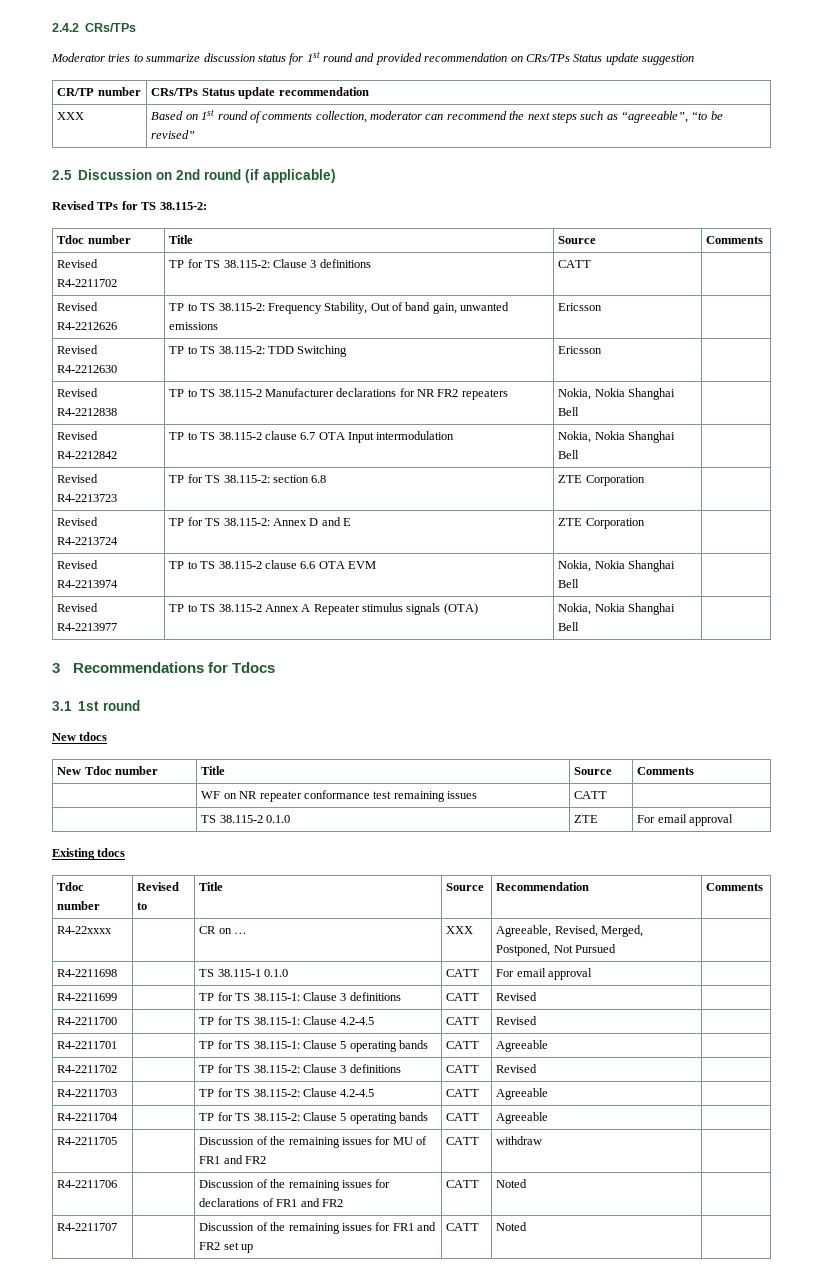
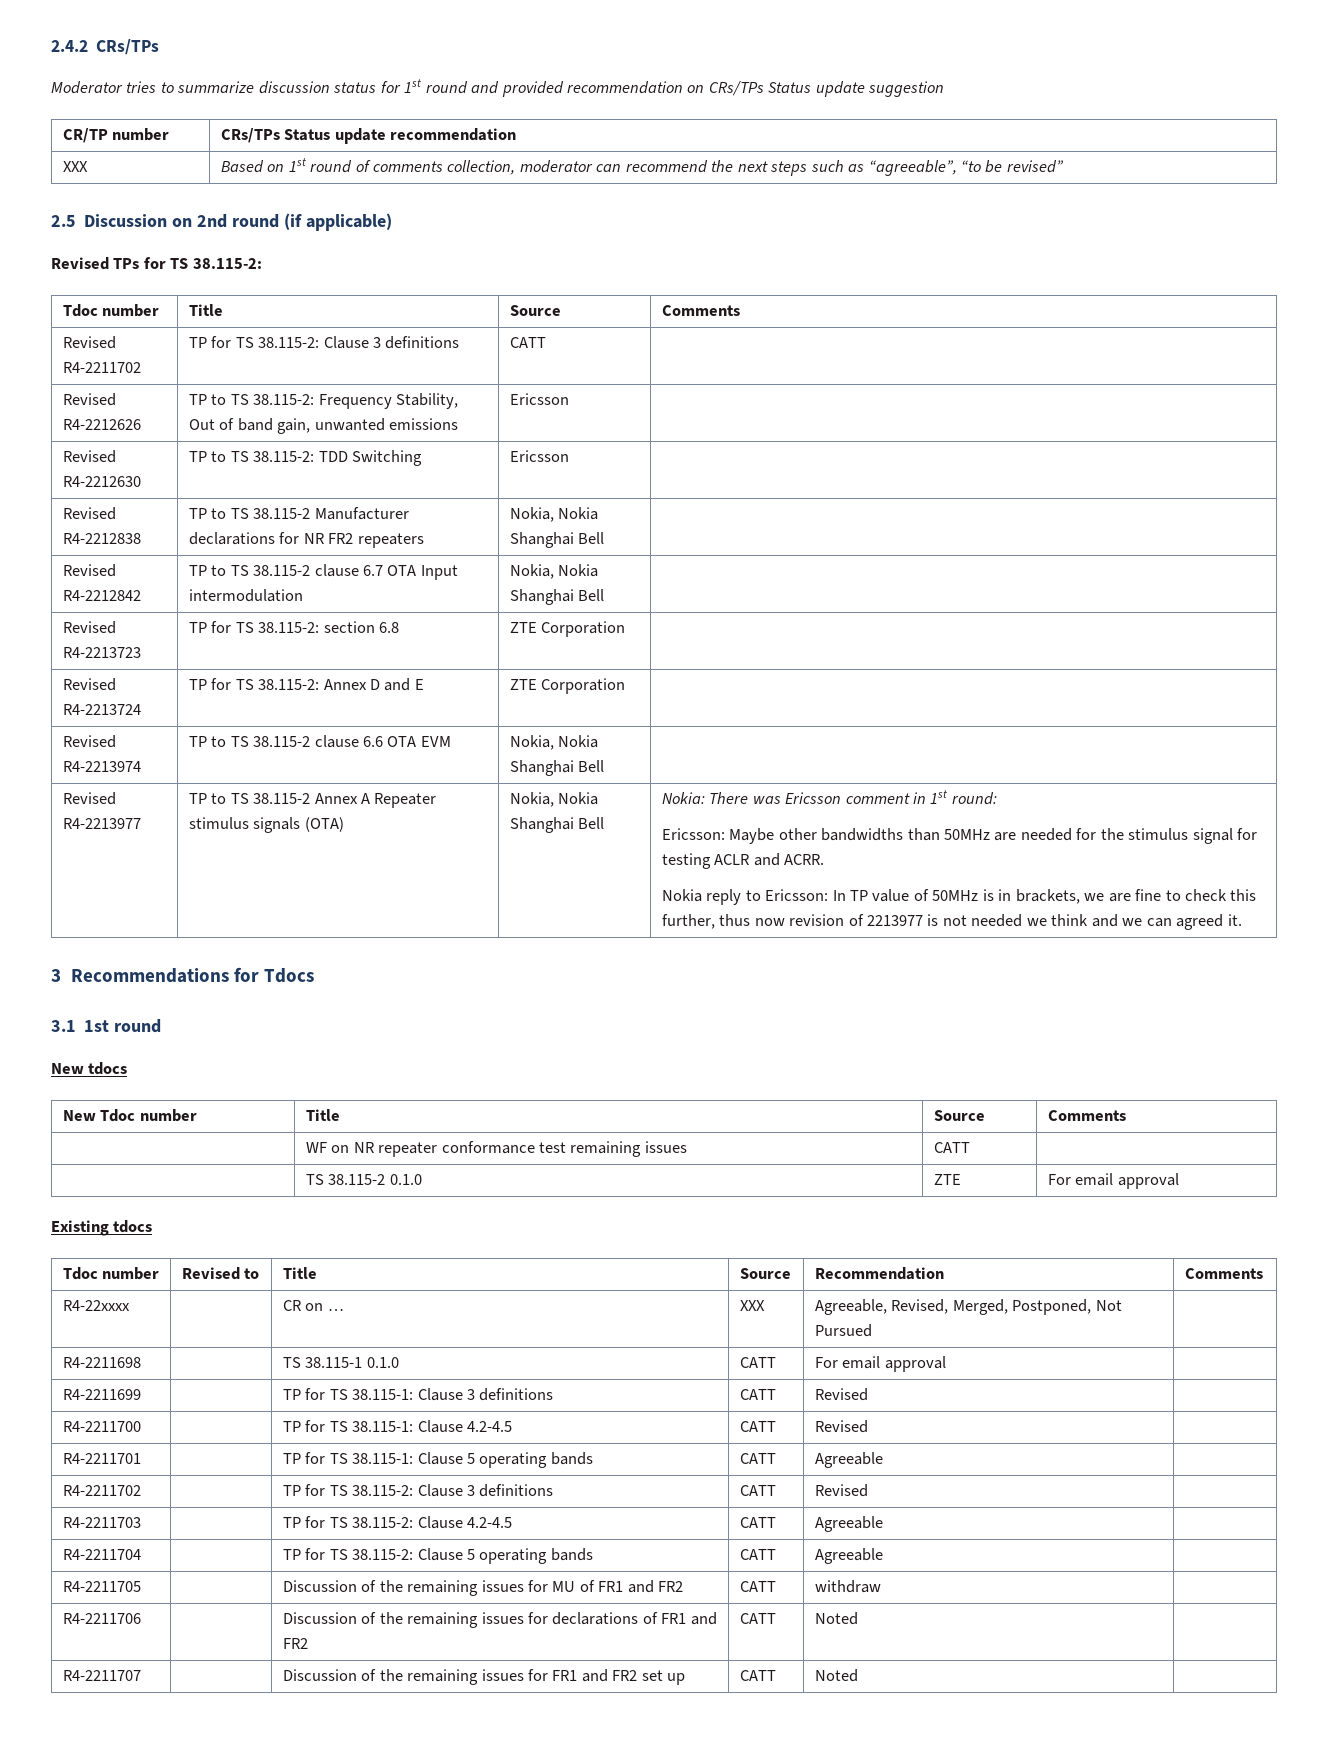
+ Nokia: There was Ericsson comment in 1st round:
+ Ericsson: Maybe other bandwidths than 50MHz are needed for the stimulus signal for testing ACLR and ACRR.
+ Nokia reply to Ericsson: In TP value of 50MHz is in brackets, we are fine to check this further, thus now revision of 2213977 is not needed we think and we can agreed it.

